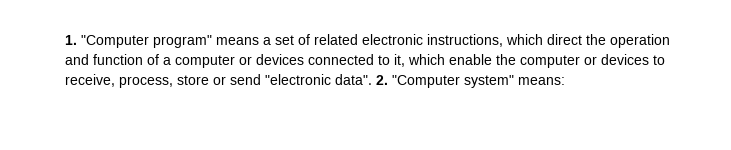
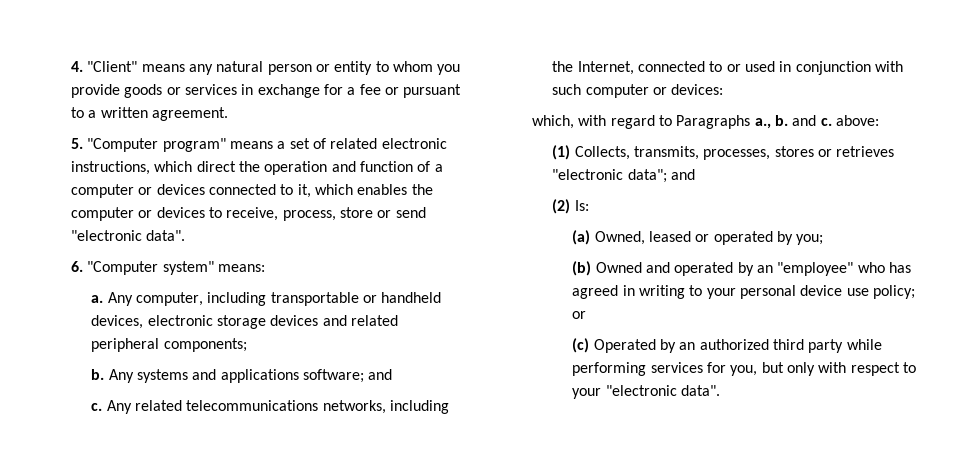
- 1. "Computer program" means a set of related electronic instructions, which direct the operation and function of a computer or devices connected to it, which enable the computer or devices to receive, process, store or send "electronic data". 2. "Computer system" means:
+ 4. "Client" means any natural person or entity to whom you provide goods or services in exchange for a fee or pursuant to a written agreement.
+ 5. "Computer program" means a set of related electronic instructions, which direct the operation and function of a computer or devices connected to it, which enables the computer or devices to receive, process, store or send "electronic data".
+ 6. "Computer system" means:
+ a. Any computer, including transportable or handheld devices, electronic storage devices and related peripheral components;
+ b. Any systems and applications software; and
+ c. Any related telecommunications networks, including the Internet, connected to or used in conjunction with such computer or devices:
+ which, with regard to Paragraphs a., b. and c. above:
+ (1) Collects, transmits, processes, stores or retrieves "electronic data"; and
+ (2) Is:
+ (a) Owned, leased or operated by you;
+ (b) Owned and operated by an "employee" who has agreed in writing to your personal device use policy; or
+ (c) Operated by an authorized third party while performing services for you, but only with respect to your "electronic data".

